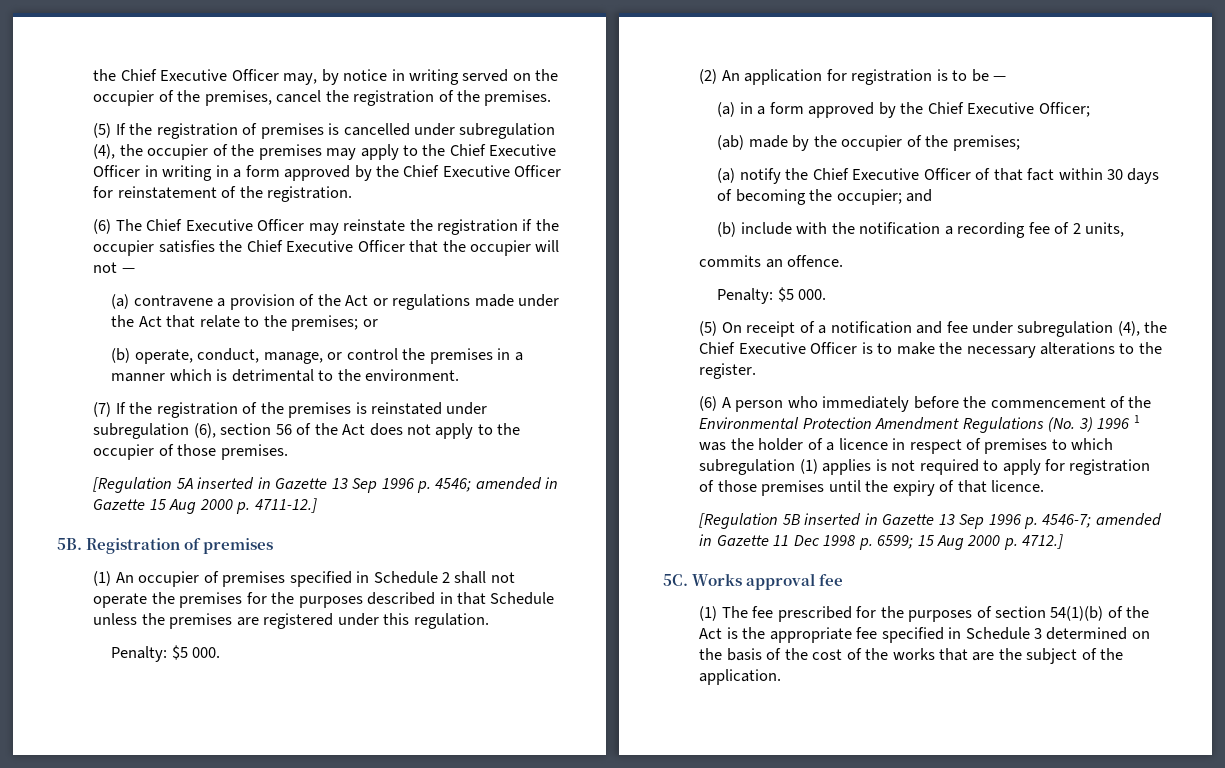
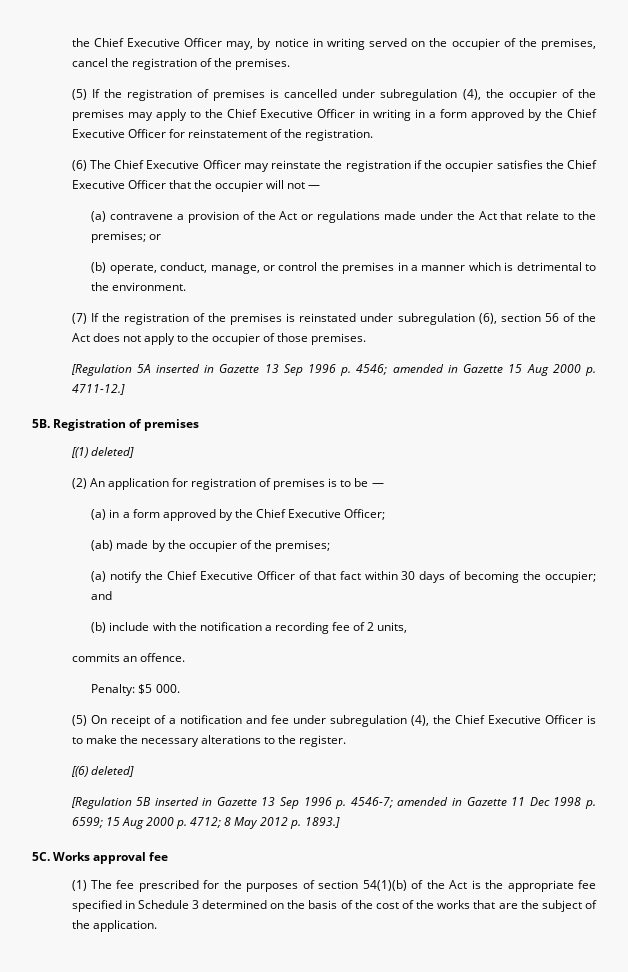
- (1) An occupier of premises specified in Schedule 2 shall not operate the premises for the purposes described in that Schedule unless the premises are registered under this regulation.
- Penalty: $5 000.
+ [(1) deleted]
- (2) An application for registration is to be —
+ (2) An application for registration of premises is to be —
- (6) A person who immediately before the commencement of the Environmental Protection Amendment Regulations (No. 3) 1996 1 was the holder of a licence in respect of premises to which subregulation (1) applies is not required to apply for registration of those premises until the expiry of that licence.
+ [(6) deleted]
- [Regulation 5B inserted in Gazette 13 Sep 1996 p. 4546-7; amended in Gazette 11 Dec 1998 p. 6599; 15 Aug 2000 p. 4712.]
+ [Regulation 5B inserted in Gazette 13 Sep 1996 p. 4546-7; amended in Gazette 11 Dec 1998 p. 6599; 15 Aug 2000 p. 4712; 8 May 2012 p. 1893.]

